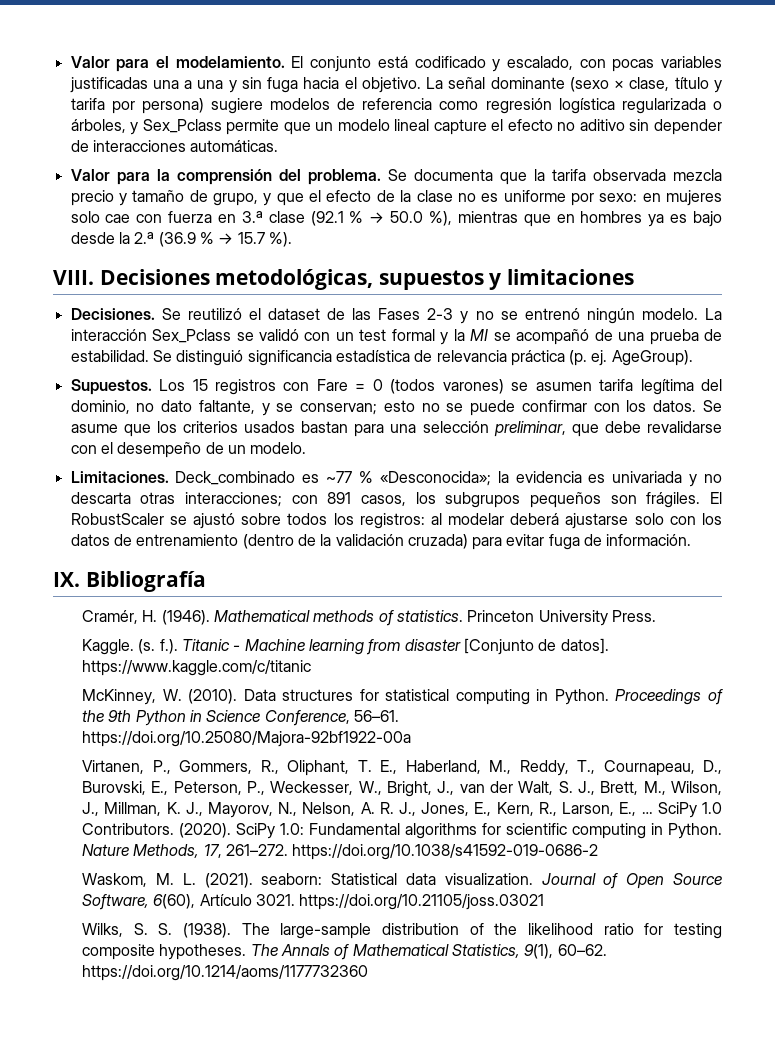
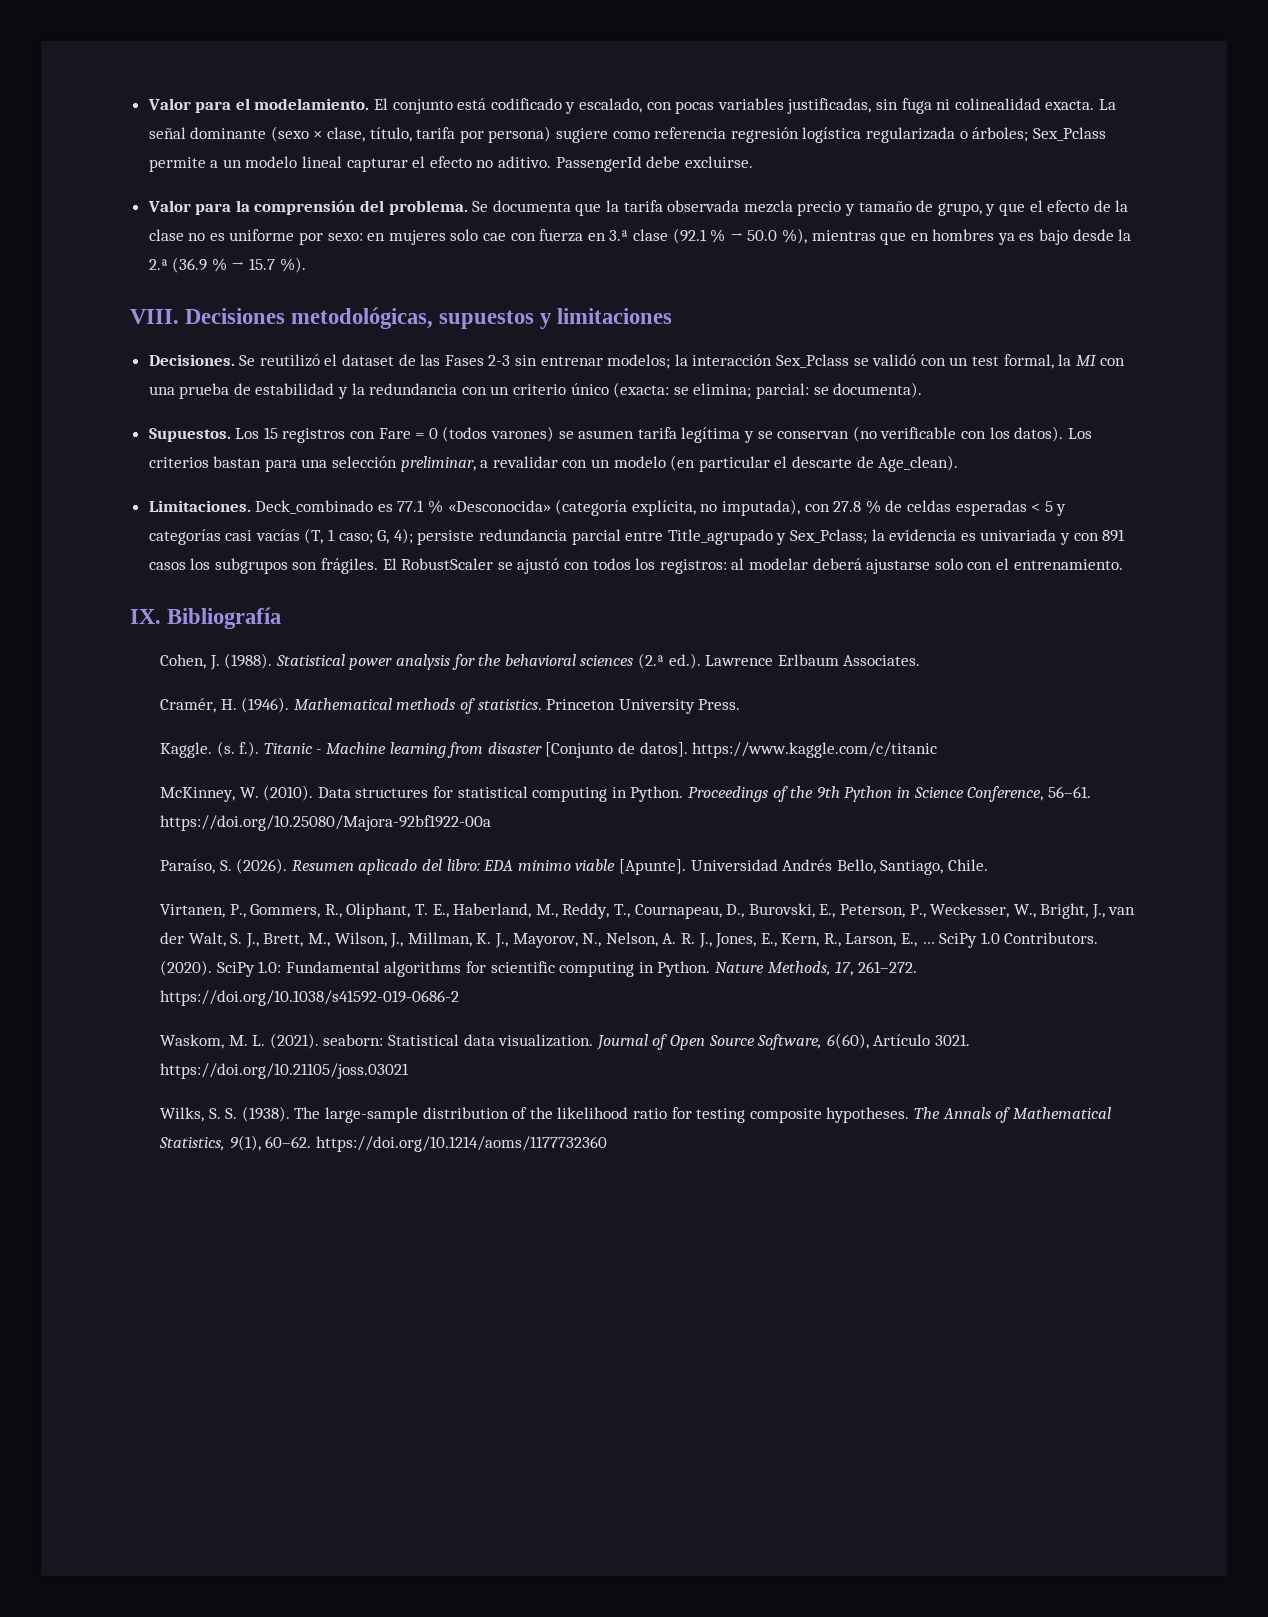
- El conjunto está codificado y escalado, con pocas variables justificadas una a una y sin fuga hacia el objetivo.
+ El conjunto está codificado y escalado, con pocas variables justificadas, sin fuga ni colinealidad exacta.
- La señal dominante (sexo × clase, título y tarifa por persona) sugiere modelos de referencia como regresión logística regularizada o árboles, y Sex_Pclass permite que un modelo lineal capture el efecto no aditivo sin depender de interacciones automáticas.
+ La señal dominante (sexo × clase, título, tarifa por persona) sugiere como referencia regresión logística regularizada o árboles; Sex_Pclass permite a un modelo lineal capturar el efecto no aditivo. PassengerId debe excluirse.
- Se reutilizó el dataset de las Fases 2-3 y no se entrenó ningún modelo. La interacción Sex_Pclass se validó con un test formal y la MI se acompañó de una prueba de estabilidad. Se distinguió significancia estadística de relevancia práctica (p. ej. AgeGroup).
+ Se reutilizó el dataset de las Fases 2-3 sin entrenar modelos; la interacción Sex_Pclass se validó con un test formal, la MI con una prueba de estabilidad y la redundancia con un criterio único (exacta: se elimina; parcial: se documenta).
- Los 15 registros con Fare = 0 (todos varones) se asumen tarifa legítima del dominio, no dato faltante, y se conservan; esto no se puede confirmar con los datos. Se asume que los criterios usados bastan para una selección preliminar, que debe revalidarse con el desempeño de un modelo.
- Limitaciones. Deck_combinado es ~77 % «Desconocida»; la evidencia es univariada y no descarta otras interacciones; con 891 casos, los subgrupos pequeños son frágiles.
+ Los 15 registros con Fare = 0 (todos varones) se asumen tarifa legítima y se conservan (no verificable con los datos). Los criterios bastan para una selección preliminar, a revalidar con un modelo (en particular el descarte de Age_clean).
+ Limitaciones. Deck_combinado es 77.1 % «Desconocida» (categoría explícita, no imputada), con 27.8 % de celdas esperadas < 5 y categorías casi vacías (T, 1 caso; G, 4); persiste redundancia parcial entre Title_agrupado y Sex_Pclass; la evidencia es univariada y con 891 casos los subgrupos son frágiles.
- El RobustScaler se ajustó sobre todos los registros: al modelar deberá ajustarse solo con los datos de entrenamiento (dentro de la validación cruzada) para evitar fuga de información.
+ El RobustScaler se ajustó con todos los registros: al modelar deberá ajustarse solo con el entrenamiento.
  IX. Bibliografía
+ Cohen, J. (1988). Statistical power analysis for the behavioral sciences (2.ª ed.). Lawrence Erlbaum Associates.
+ Paraíso, S. (2026). Resumen aplicado del libro: EDA mínimo viable [Apunte]. Universidad Andrés Bello, Santiago, Chile.

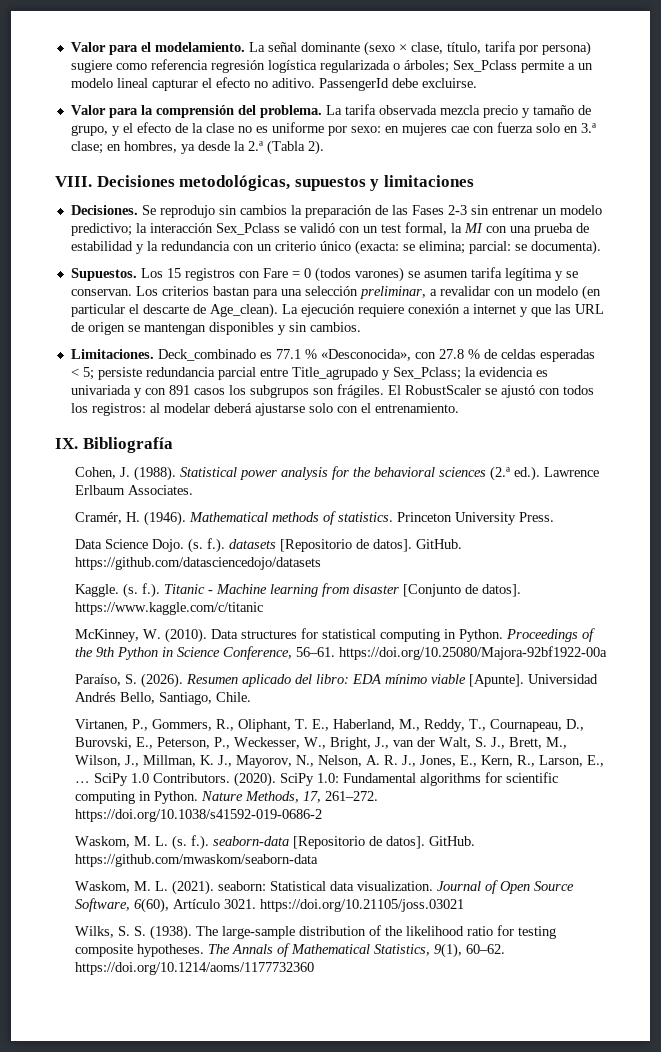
- El conjunto está codificado y escalado, con pocas variables justificadas, sin fuga ni colinealidad exacta.
- Se documenta que la tarifa observada mezcla precio y tamaño de grupo, y que el efecto de la clase no es uniforme por sexo: en mujeres solo cae con fuerza en 3.ª clase (92.1 % → 50.0 %), mientras que en hombres ya es bajo desde la 2.ª (36.9 % → 15.7 %).
+ La tarifa observada mezcla precio y tamaño de grupo, y el efecto de la clase no es uniforme por sexo: en mujeres cae con fuerza solo en 3.ª clase; en hombres, ya desde la 2.ª (Tabla 2).
- Se reutilizó el dataset de las Fases 2-3 sin entrenar modelos; la interacción Sex_Pclass se validó con un test formal, la MI con una prueba de estabilidad y la redundancia con un criterio único (exacta: se elimina; parcial: se documenta).
+ Se reprodujo sin cambios la preparación de las Fases 2-3 sin entrenar un modelo predictivo; la interacción Sex_Pclass se validó con un test formal, la MI con una prueba de estabilidad y la redundancia con un criterio único (exacta: se elimina; parcial: se documenta).
- Los 15 registros con Fare = 0 (todos varones) se asumen tarifa legítima y se conservan (no verificable con los datos).
+ Los 15 registros con Fare = 0 (todos varones) se asumen tarifa legítima y se conservan.
+ La ejecución requiere conexión a internet y que las URL de origen se mantengan disponibles y sin cambios.
- Deck_combinado es 77.1 % «Desconocida» (categoría explícita, no imputada), con 27.8 % de celdas esperadas < 5 y categorías casi vacías (T, 1 caso; G, 4); persiste redundancia parcial entre Title_agrupado y Sex_Pclass; la evidencia es univariada y con 891 casos los subgrupos son frágiles.
+ Deck_combinado es 77.1 % «Desconocida», con 27.8 % de celdas esperadas < 5; persiste redundancia parcial entre Title_agrupado y Sex_Pclass; la evidencia es univariada y con 891 casos los subgrupos son frágiles.
+ Data Science Dojo. (s. f.). datasets [Repositorio de datos]. GitHub. https://github.com/datasciencedojo/datasets
+ Waskom, M. L. (s. f.). seaborn-data [Repositorio de datos]. GitHub. https://github.com/mwaskom/seaborn-data

